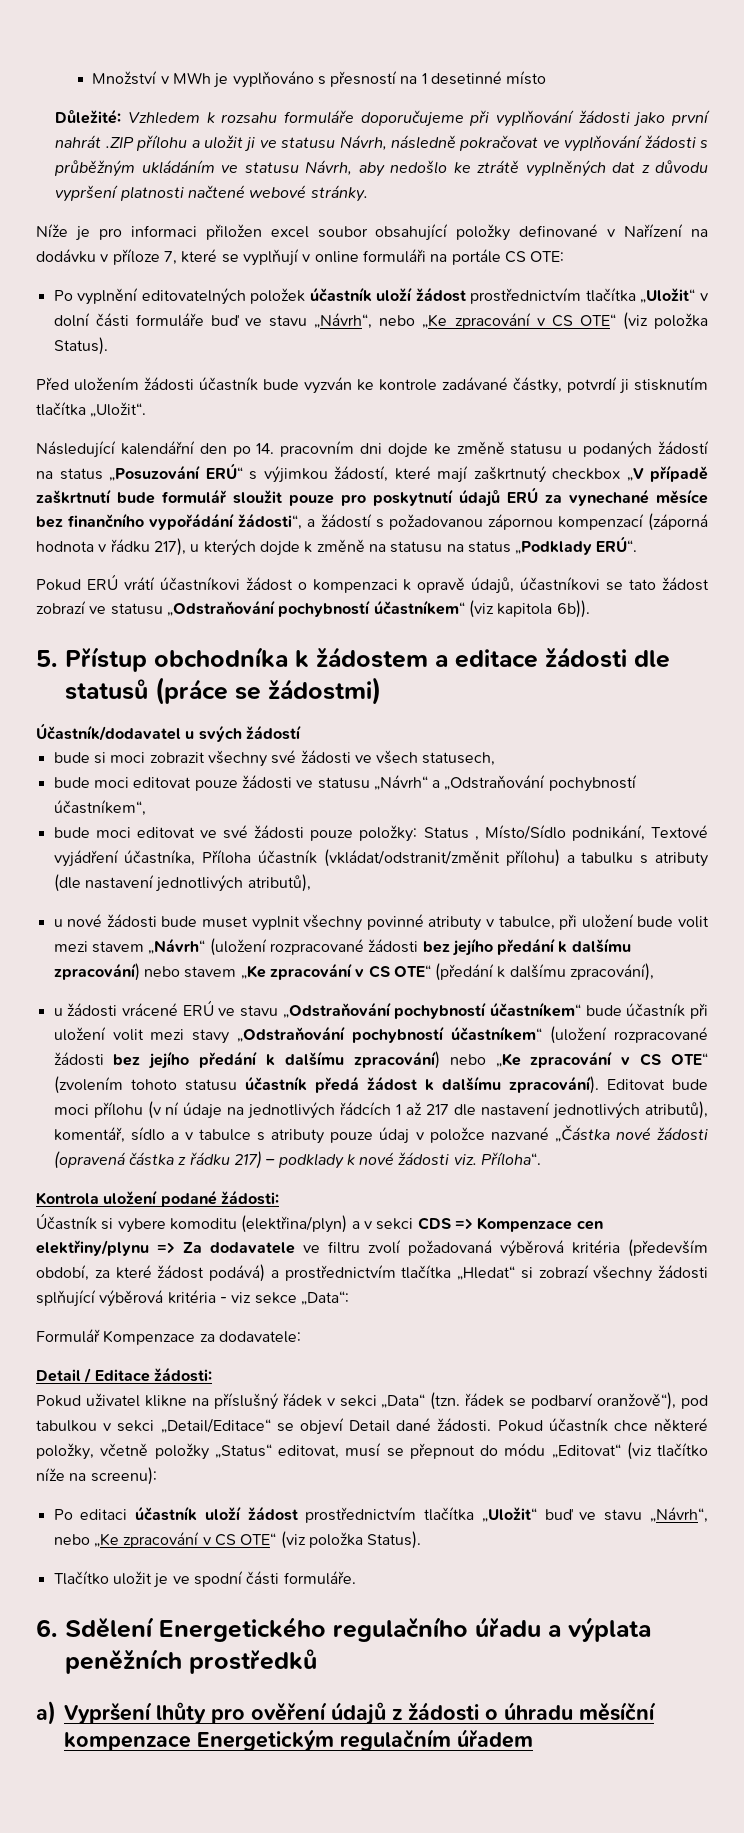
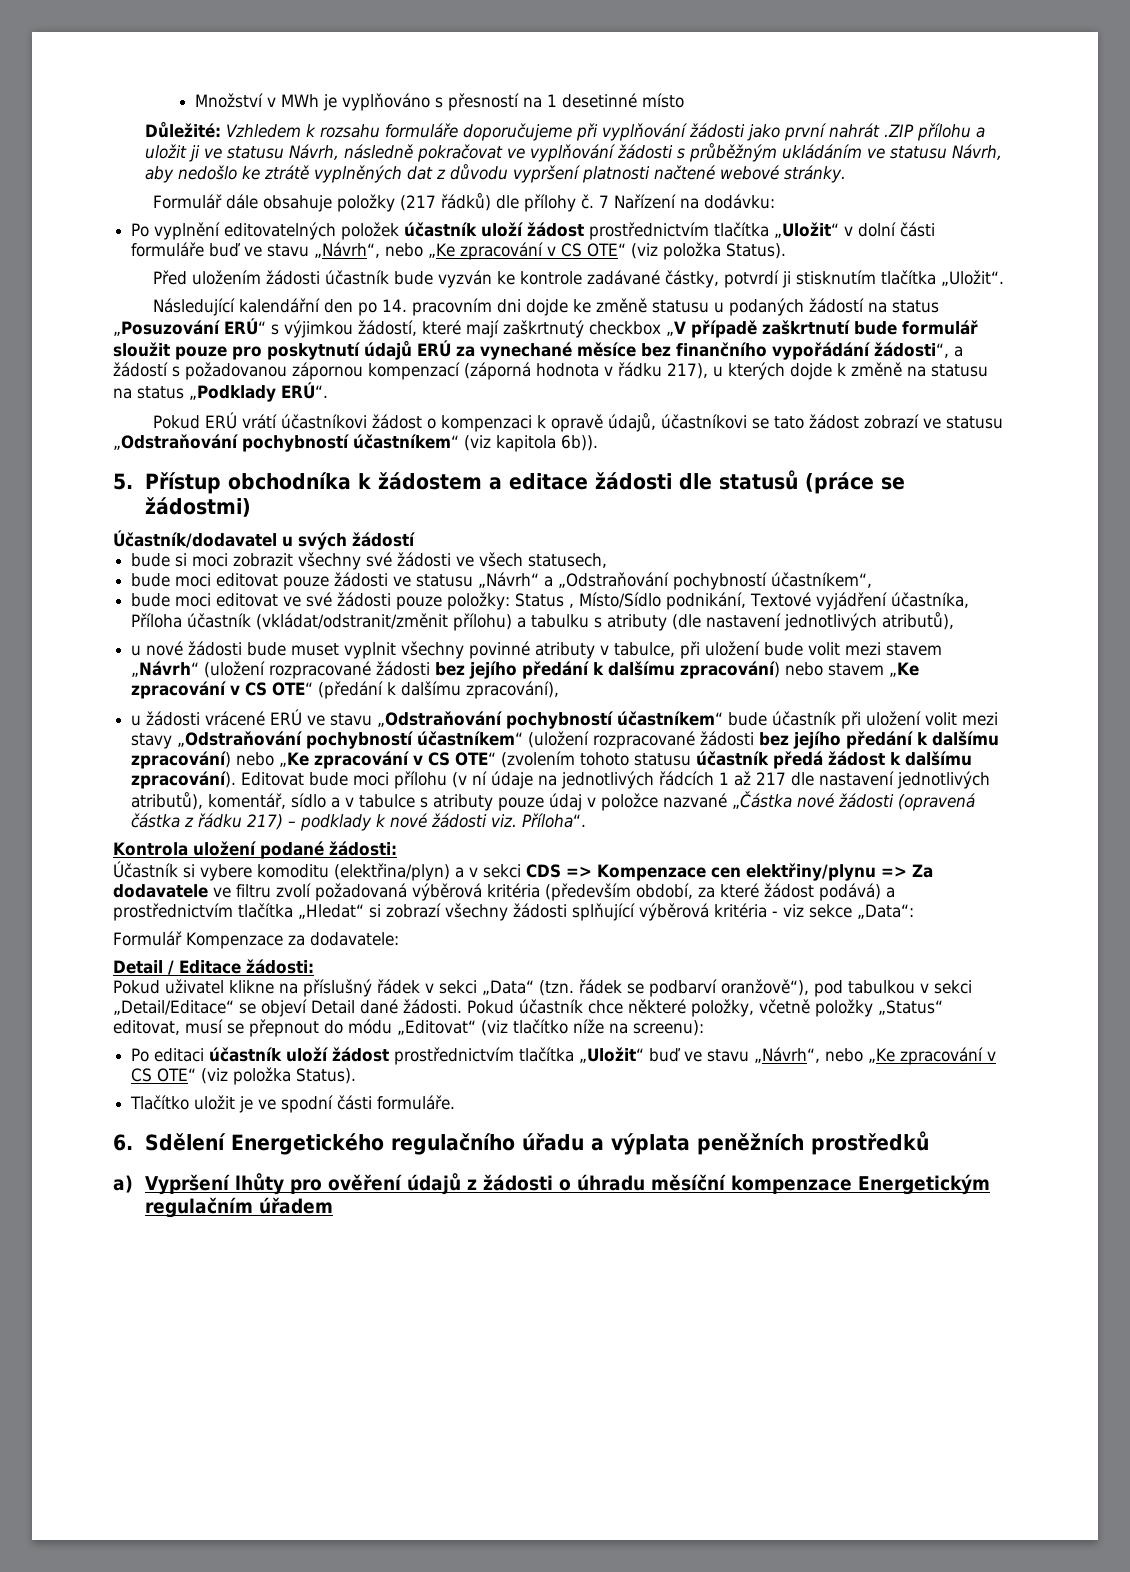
- Níže je pro informaci přiložen excel soubor obsahující položky definované v Nařízení na dodávku v příloze 7, které se vyplňují v online formuláři na portále CS OTE:
+ Formulář dále obsahuje položky (217 řádků) dle přílohy č. 7 Nařízení na dodávku:

